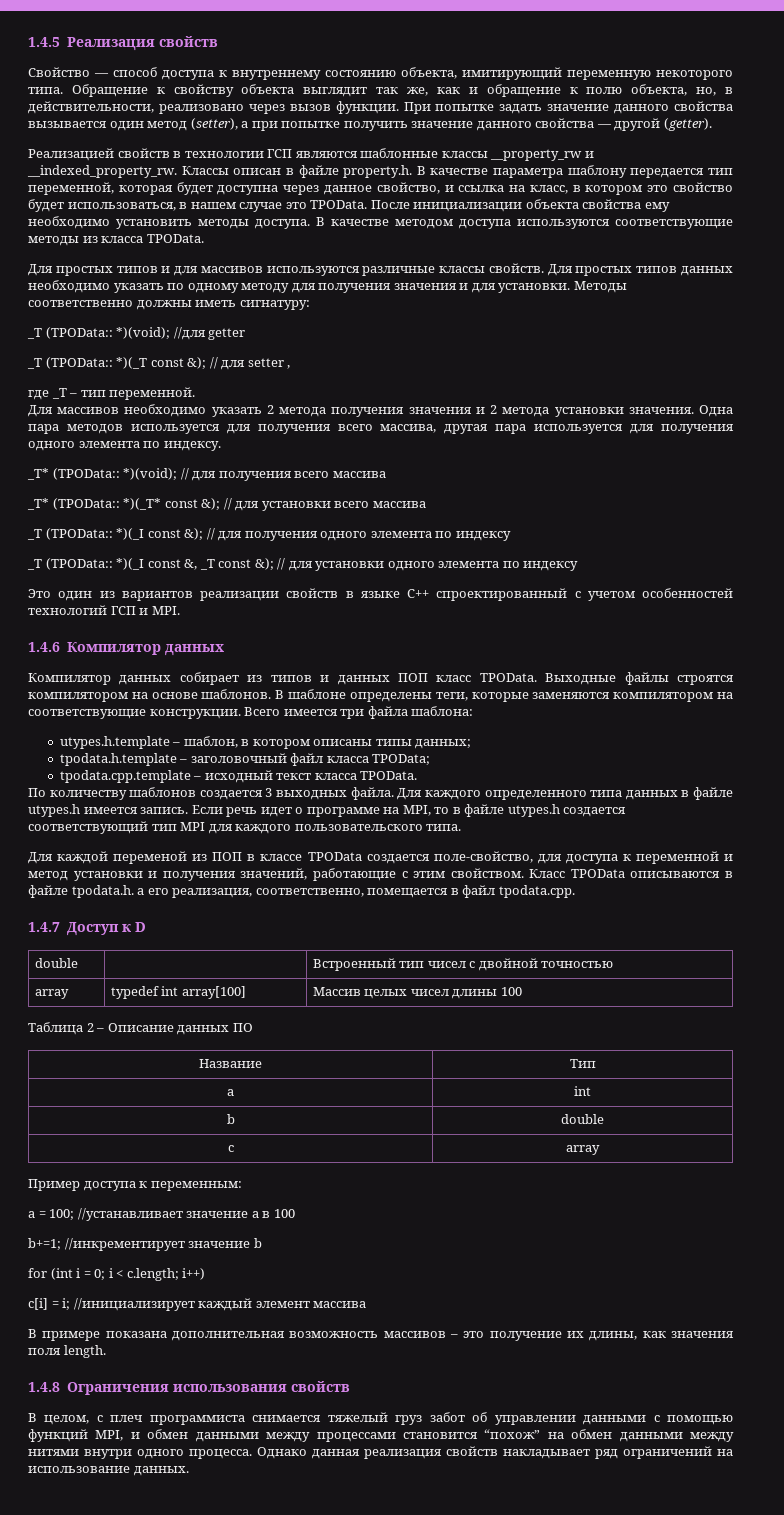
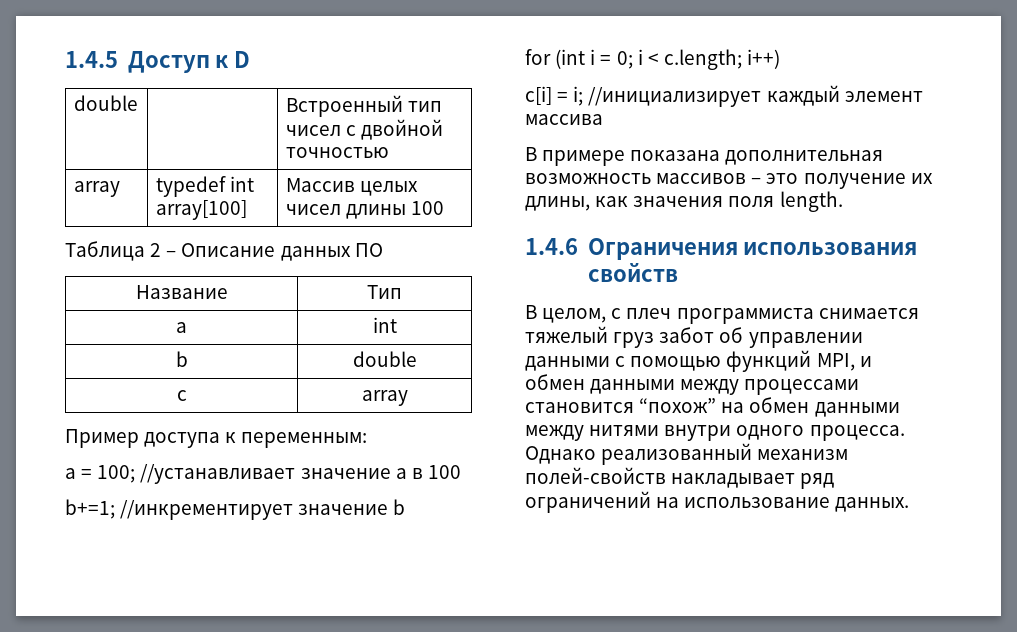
- 1.4.5 Реализация свойств
- Свойство — способ доступа к внутреннему состоянию объекта, имитирующий переменную некоторого типа. Обращение к свойству объекта выглядит так же, как и обращение к полю объекта, но, в действительности, реализовано через вызов функции. При попытке задать значение данного свойства вызывается один метод (setter), а при попытке получить значение данного свойства — другой (getter).
- Реализацией свойств в технологии ГСП являются шаблонные классы __property_rw и __indexed_property_rw. Классы описан в файле property.h. В качестве параметра шаблону передается тип переменной, которая будет доступна через данное свойство, и ссылка на класс, в котором это свойство будет использоваться, в нашем случае это TPOData. После инициализации объекта свойства ему необходимо установить методы доступа. В качестве методом доступа используются соответствующие методы из класса TPOData.
- Для простых типов и для массивов используются различные классы свойств. Для простых типов данных необходимо указать по одному методу для получения значения и для установки. Методы соответственно должны иметь сигнатуру:
- _T (TPOData:: *)(void); //для getter
- _T (TPOData:: *)(_T const &); // для setter ,
- где _T – тип переменной.
- Для массивов необходимо указать 2 метода получения значения и 2 метода установки значения. Одна пара методов используется для получения всего массива, другая пара используется для получения одного элемента по индексу.
- _T* (TPOData:: *)(void); // для получения всего массива
- _T* (TPOData:: *)(_T* const &); // для установки всего массива
- _T (TPOData:: *)(_I const &); // для получения одного элемента по индексу
- _T (TPOData:: *)(_I const &, _T const &); // для установки одного элемента по индексу
- Это один из вариантов реализации свойств в языке C++ спроектированный с учетом особенностей технологий ГСП и MPI.
- 1.4.6 Компилятор данных
- Компилятор данных собирает из типов и данных ПОП класс TPOData. Выходные файлы строятся компилятором на основе шаблонов. В шаблоне определены теги, которые заменяются компилятором на соответствующие конструкции. Всего имеется три файла шаблона:
- utypes.h.template – шаблон, в котором описаны типы данных;
- tpodata.h.template – заголовочный файл класса TPOData;
- tpodata.cpp.template – исходный текст класса TPOData.
- По количеству шаблонов создается 3 выходных файла. Для каждого определенного типа данных в файле utypes.h имеется запись. Если речь идет о программе на MPI, то в файле utypes.h создается соответствующий тип MPI для каждого пользовательского типа.
- Для каждой переменой из ПОП в классе TPOData создается поле-свойство, для доступа к переменной и метод установки и получения значений, работающие с этим свойством. Класс TPOData описываются в файле tpodata.h. а его реализация, соответственно, помещается в файл tpodata.cpp.
- 1.4.7 Доступ к D
+ 1.4.5 Доступ к D
- 1.4.8 Ограничения использования свойств
+ 1.4.6 Ограничения использования свойств
- Однако данная реализация свойств накладывает ряд ограничений на использование данных.
+ Однако реализованный механизм полей-свойств накладывает ряд ограничений на использование данных.

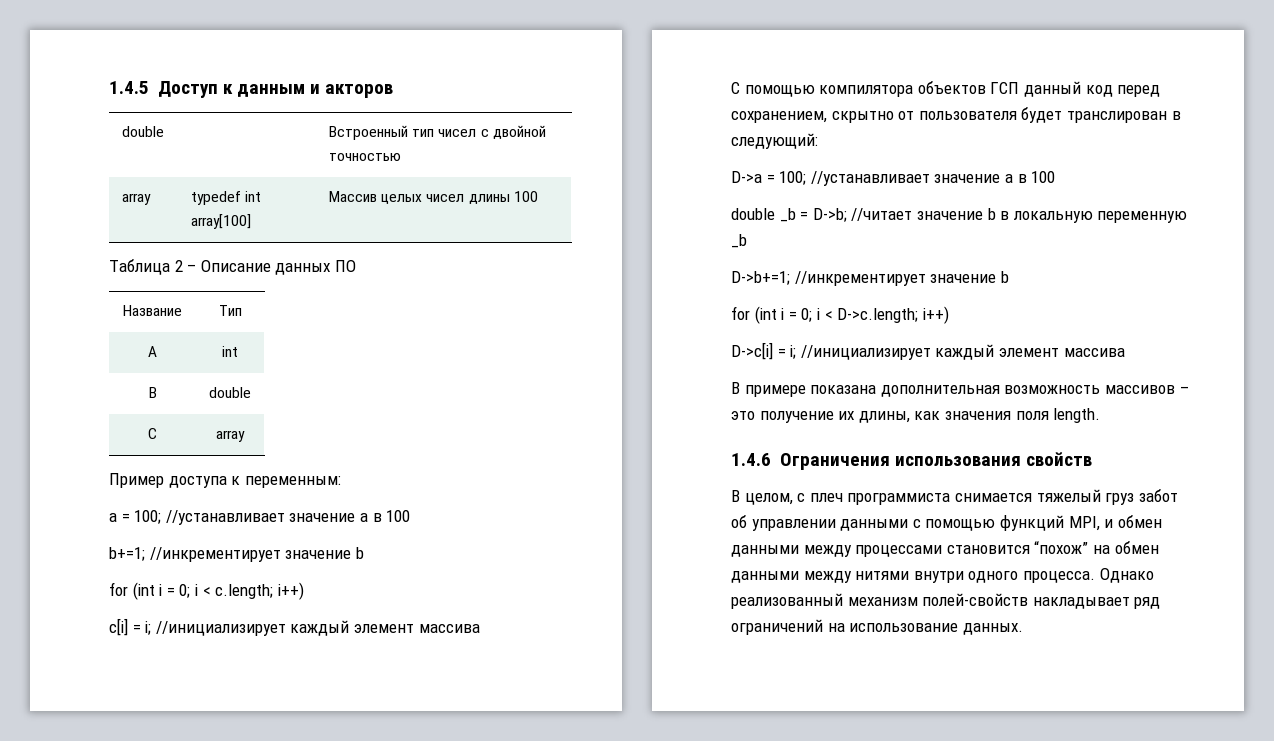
- 1.4.5 Доступ к D
+ 1.4.5 Доступ к данным и акторов
- a | int
+ A | int
- b | double
+ B | double
- c | array
+ C | array
+ С помощью компилятора объектов ГСП данный код перед сохранением, скрытно от пользователя будет транслирован в следующий:
+ D->a = 100; //устанавливает значение a в 100
+ double _b = D->b; //читает значение b в локальную переменную _b
+ D->b+=1; //инкрементирует значение b
+ for (int i = 0; i < D->c.length; i++)
+ D->c[i] = i; //инициализирует каждый элемент массива

